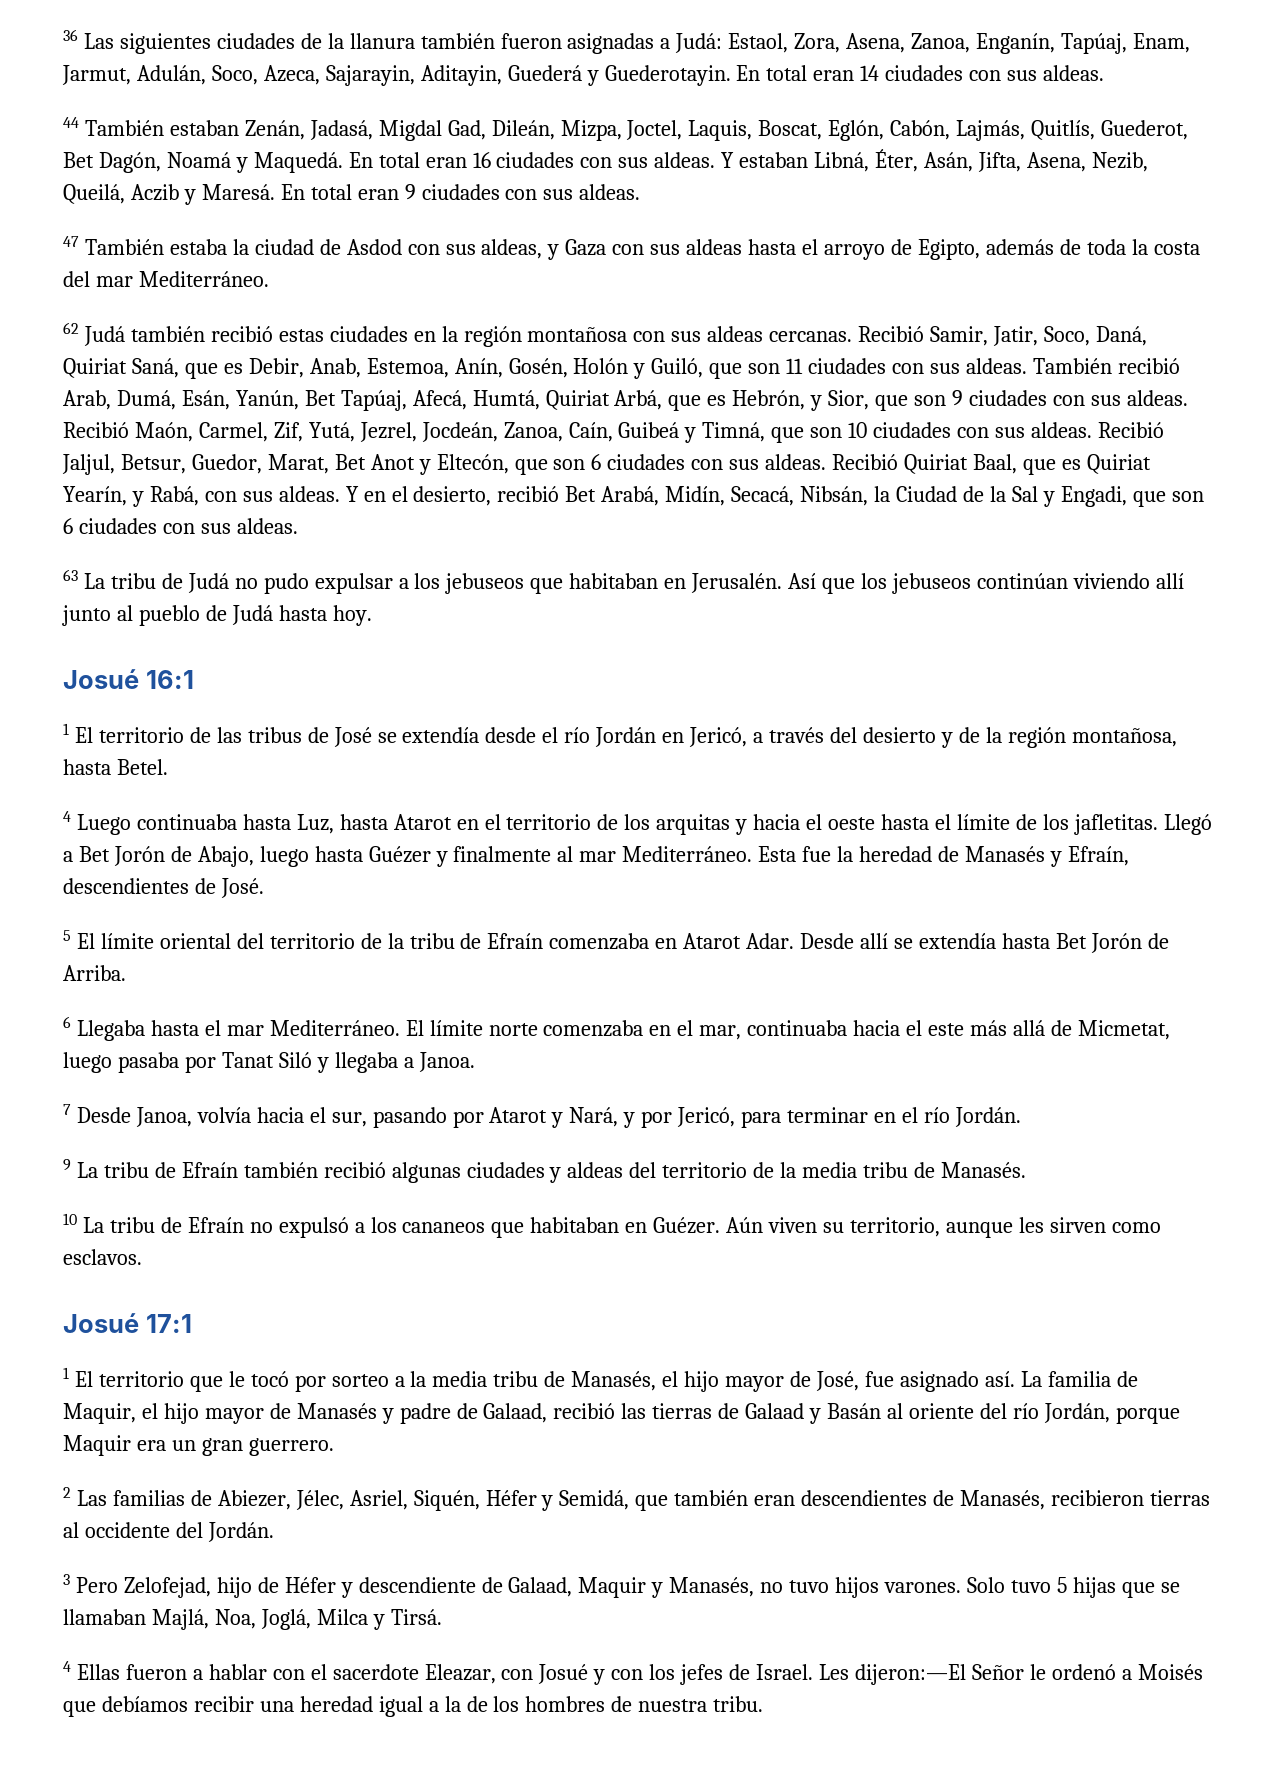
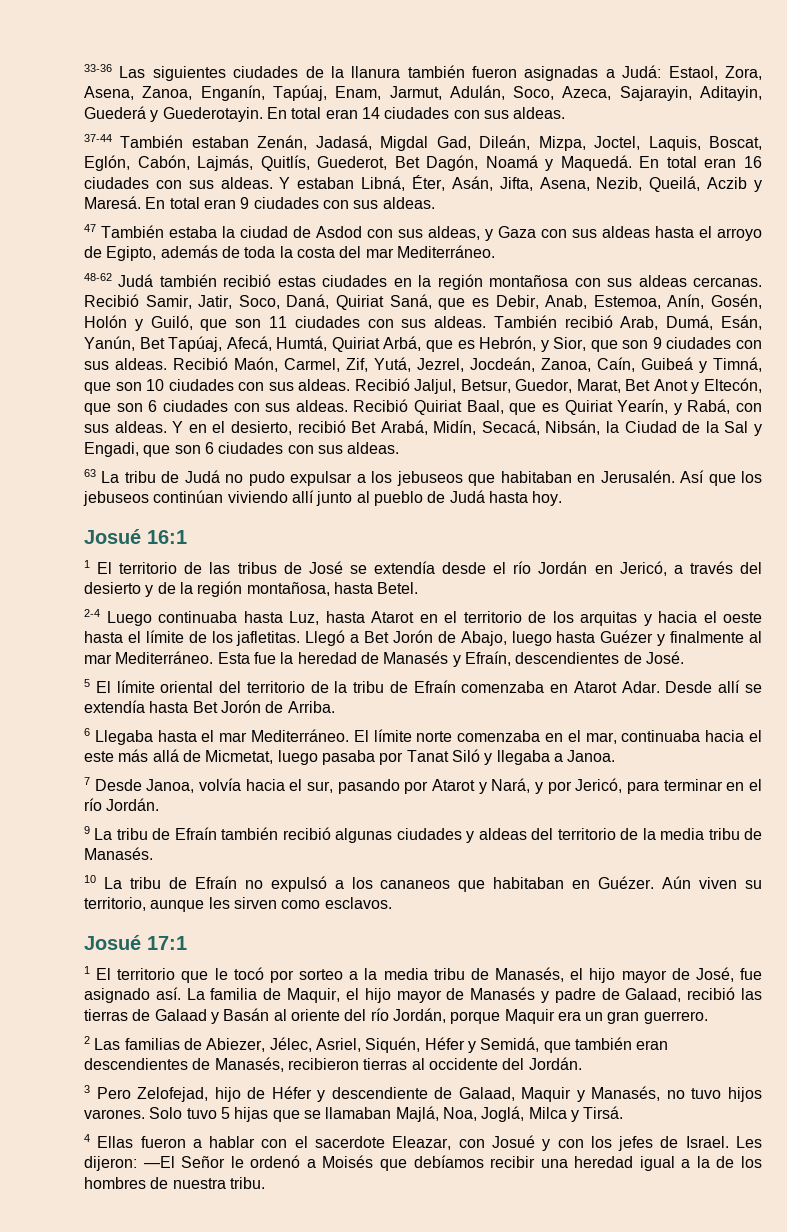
- 36 Las siguientes ciudades de la llanura también fueron asignadas a Judá: Estaol, Zora, Asena, Zanoa, Enganín, Tapúaj, Enam, Jarmut, Adulán, Soco, Azeca, Sajarayin, Aditayin, Guederá y Guederotayin.
+ 33-36 Las siguientes ciudades de la llanura también fueron asignadas a Judá: Estaol, Zora, Asena, Zanoa, Enganín, Tapúaj, Enam, Jarmut, Adulán, Soco, Azeca, Sajarayin, Aditayin, Guederá y Guederotayin.
- 44 También estaban Zenán, Jadasá, Migdal Gad, Dileán, Mizpa, Joctel, Laquis, Boscat, Eglón, Cabón, Lajmás, Quitlís, Guederot, Bet Dagón, Noamá y Maquedá.
+ 37-44 También estaban Zenán, Jadasá, Migdal Gad, Dileán, Mizpa, Joctel, Laquis, Boscat, Eglón, Cabón, Lajmás, Quitlís, Guederot, Bet Dagón, Noamá y Maquedá.
- 62 Judá también recibió estas ciudades en la región montañosa con sus aldeas cercanas.
+ 48-62 Judá también recibió estas ciudades en la región montañosa con sus aldeas cercanas.
- 4 Luego continuaba hasta Luz, hasta Atarot en el territorio de los arquitas y hacia el oeste hasta el límite de los jafletitas.
+ 2-4 Luego continuaba hasta Luz, hasta Atarot en el territorio de los arquitas y hacia el oeste hasta el límite de los jafletitas.
- Les dijeron:—El Señor le ordenó a Moisés que debíamos recibir una heredad igual a la de los hombres de nuestra tribu.
+ Les dijeron: —El Señor le ordenó a Moisés que debíamos recibir una heredad igual a la de los hombres de nuestra tribu.

